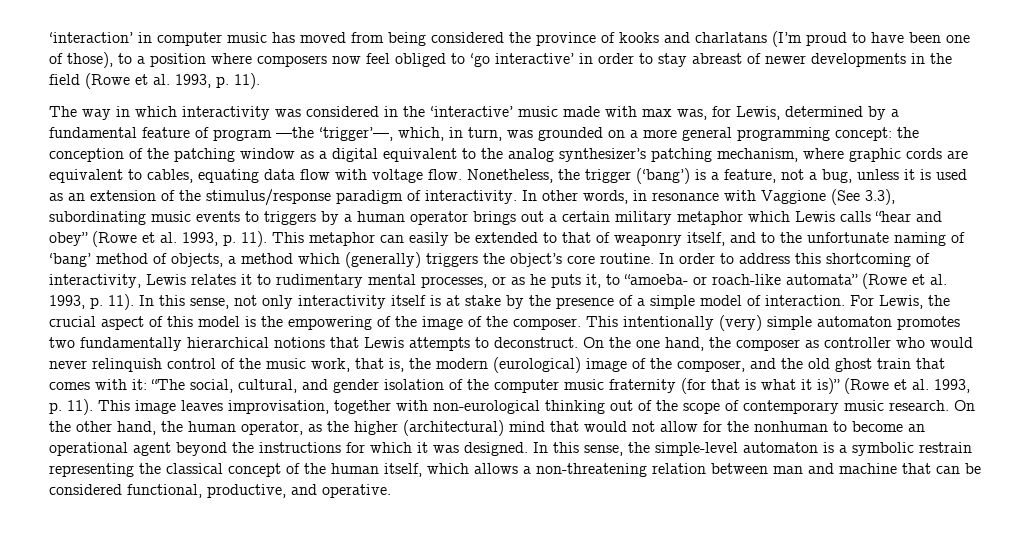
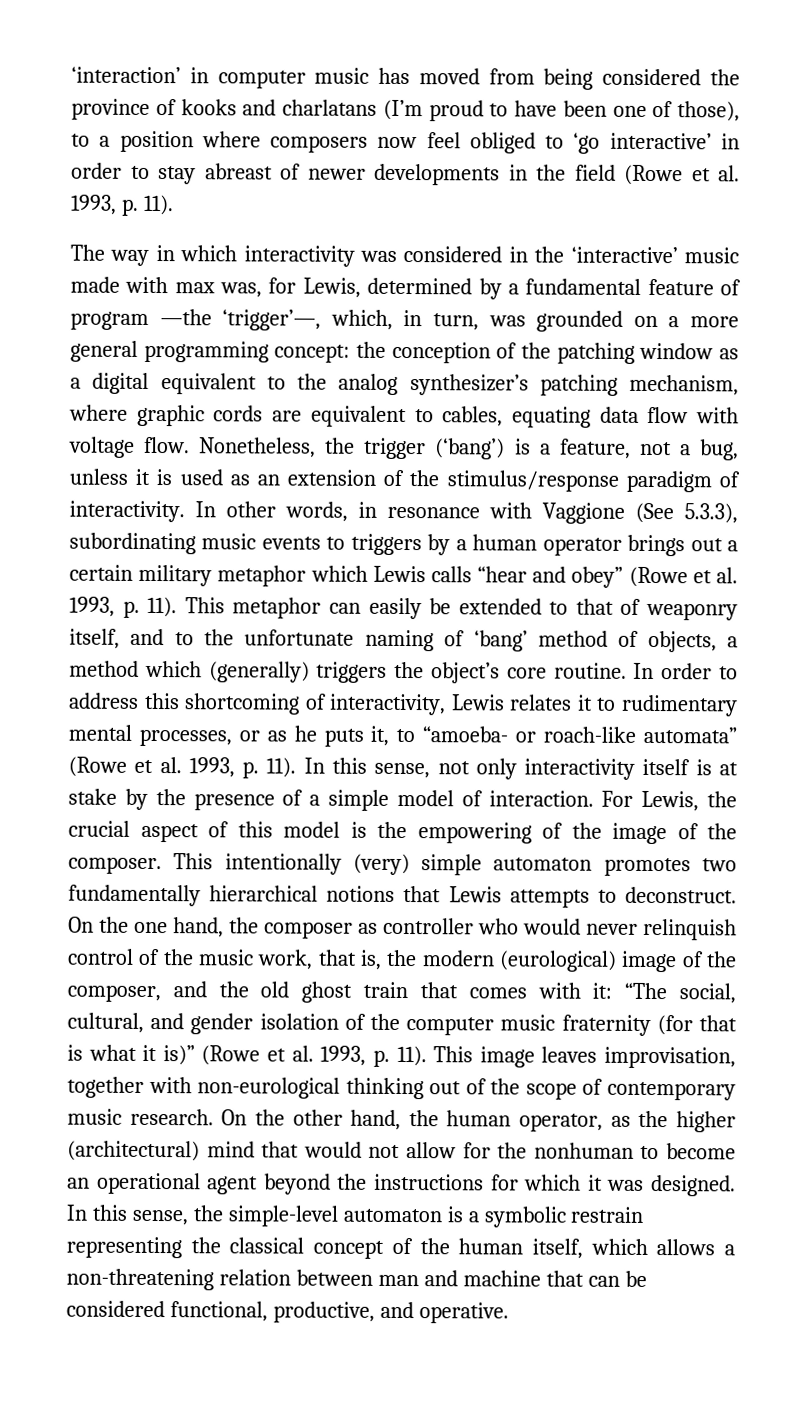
- In other words, in resonance with Vaggione (See 3.3), subordinating music events to triggers by a human operator brings out a certain military metaphor which Lewis calls “hear and obey” (Rowe et al. 1993, p. 11).
+ In other words, in resonance with Vaggione (See 5.3.3), subordinating music events to triggers by a human operator brings out a certain military metaphor which Lewis calls “hear and obey” (Rowe et al. 1993, p. 11).

